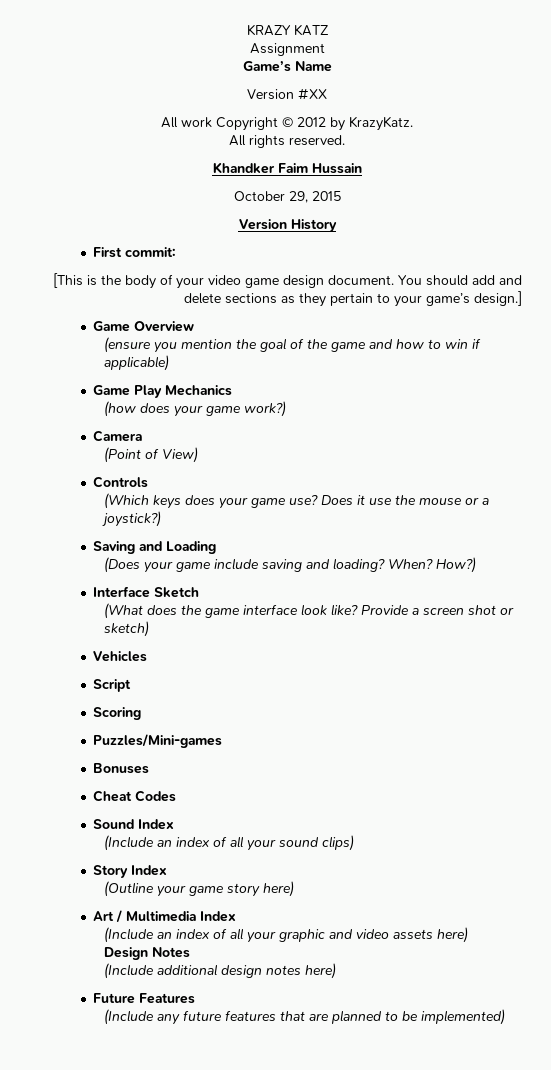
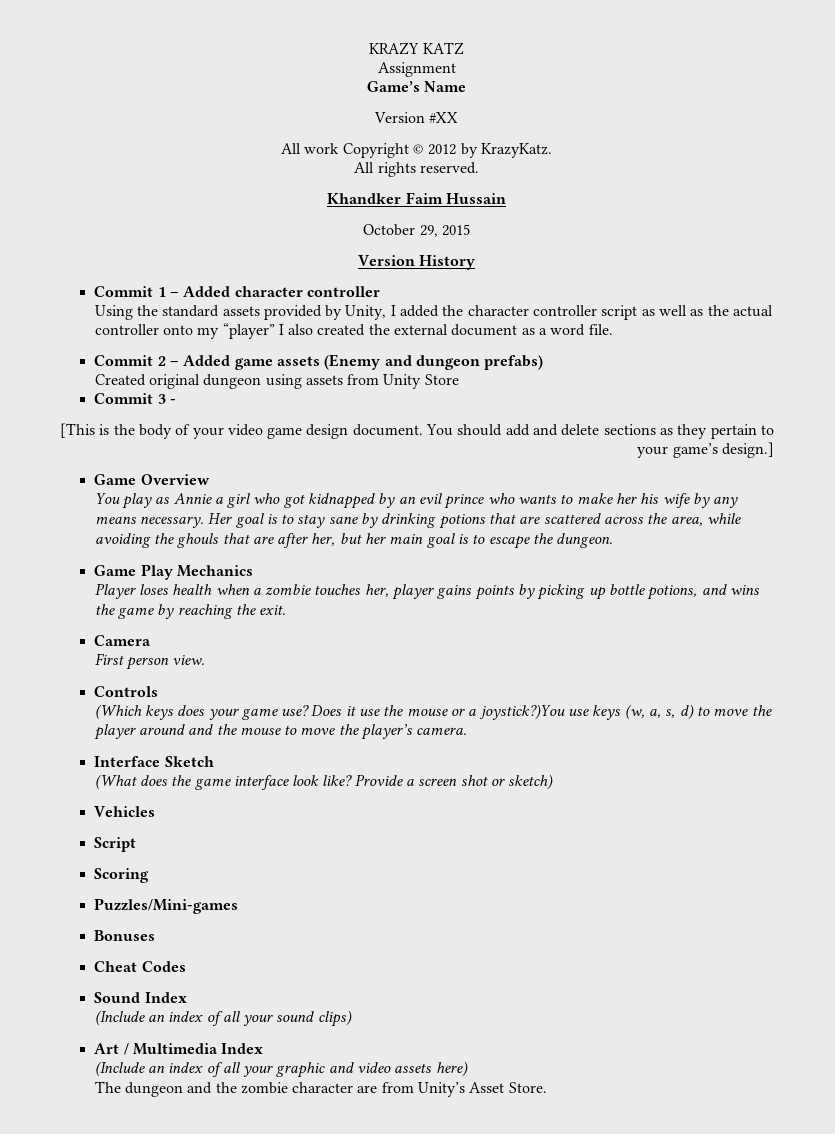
- First commit:
+ Commit 1 – Added character controller
+ Using the standard assets provided by Unity, I added the character controller script as well as the actual controller onto my “player” I also created the external document as a word file.
+ Commit 2 – Added game assets (Enemy and dungeon prefabs)
+ Created original dungeon using assets from Unity Store
+ Commit 3 -
- (ensure you mention the goal of the game and how to win if applicable)
+ You play as Annie a girl who got kidnapped by an evil prince who wants to make her his wife by any means necessary. Her goal is to stay sane by drinking potions that are scattered across the area, while avoiding the ghouls that are after her, but her main goal is to escape the dungeon.
  Game Play Mechanics
- (how does your game work?)
+ Player loses health when a zombie touches her, player gains points by picking up bottle potions, and wins the game by reaching the exit.
  Camera
- (Point of View)
+ First person view.
- Does it use the mouse or a joystick?)
- Saving and Loading
- (Does your game include saving and loading? When? How?)
+ Does it use the mouse or a joystick?)You use keys (w, a, s, d) to move the player around and the mouse to move the player’s camera.
- Story Index
- (Outline your game story here)
- Design Notes
- (Include additional design notes here)
- Future Features
- (Include any future features that are planned to be implemented)
+ The dungeon and the zombie character are from Unity’s Asset Store.

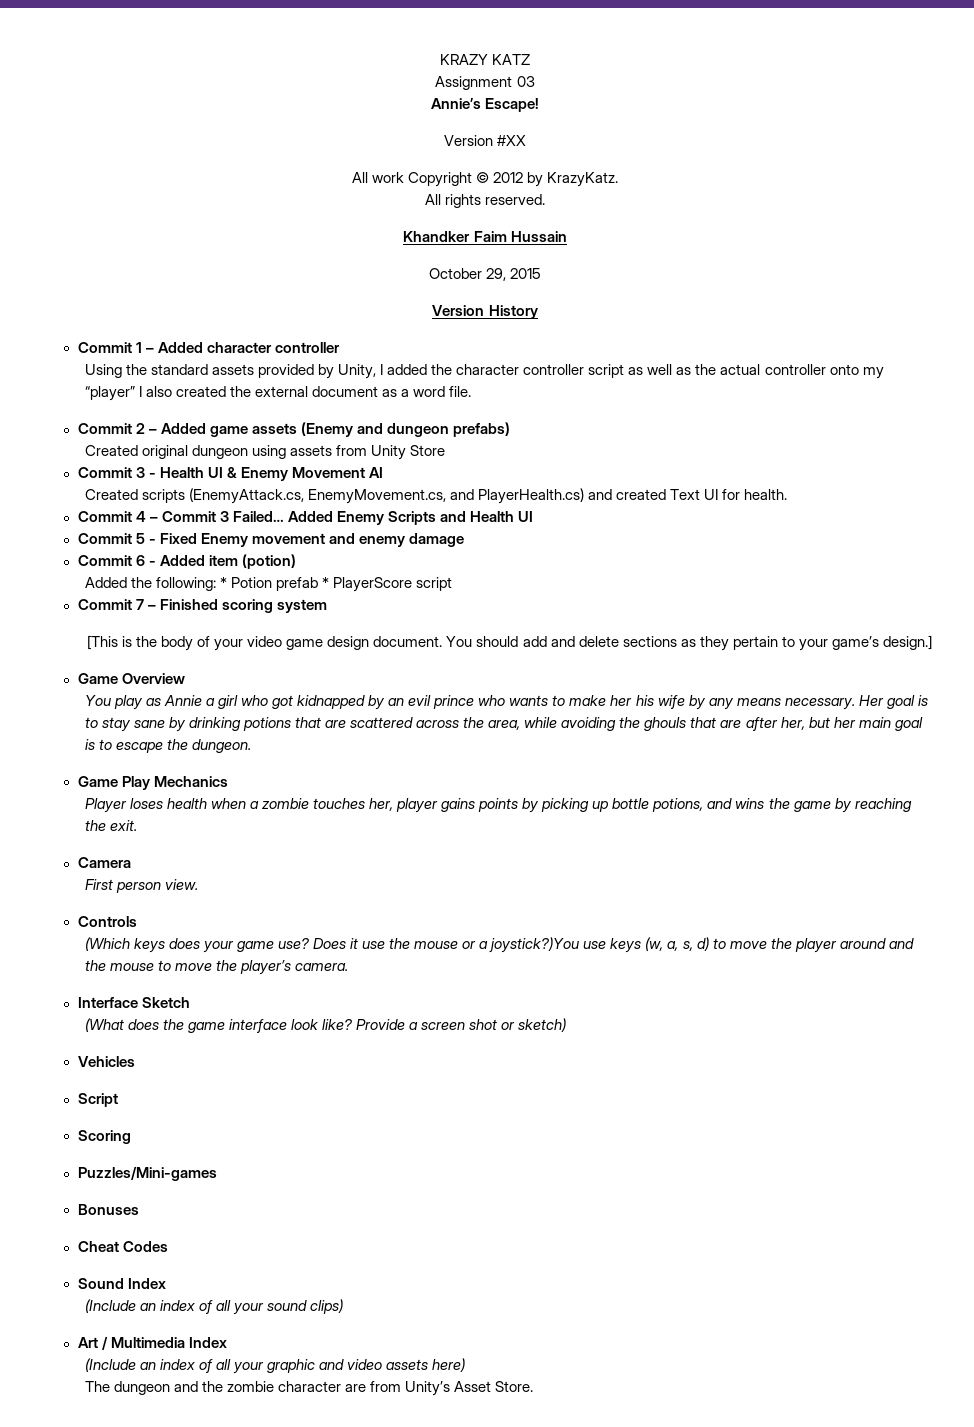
- Assignment
- Game’s Name
+ Assignment 03
+ Annie’s Escape!
- Commit 3 -
+ Commit 3 - Health UI & Enemy Movement AI
+ Created scripts (EnemyAttack.cs, EnemyMovement.cs, and PlayerHealth.cs) and created Text UI for health.
+ Commit 4 – Commit 3 Failed… Added Enemy Scripts and Health UI
+ Commit 5 - Fixed Enemy movement and enemy damage
+ Commit 6 - Added item (potion)
+ Added the following: * Potion prefab * PlayerScore script
+ Commit 7 – Finished scoring system

